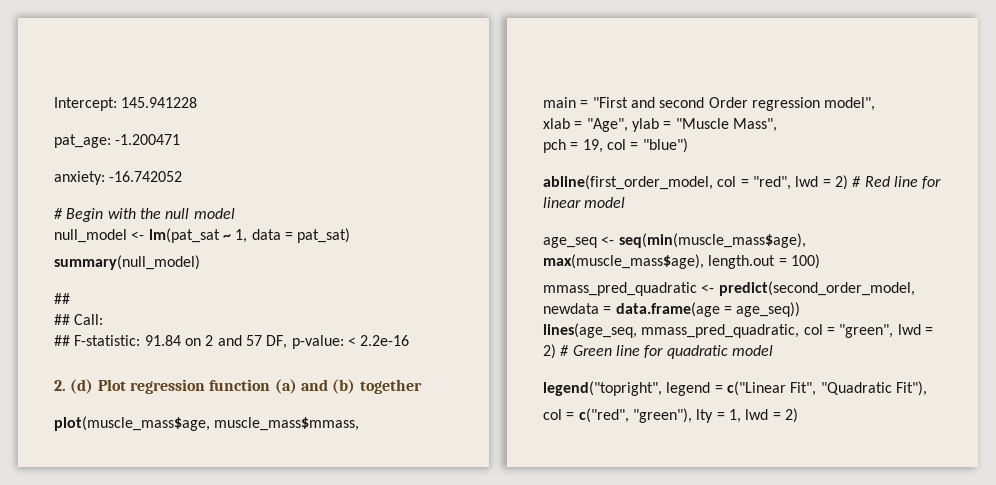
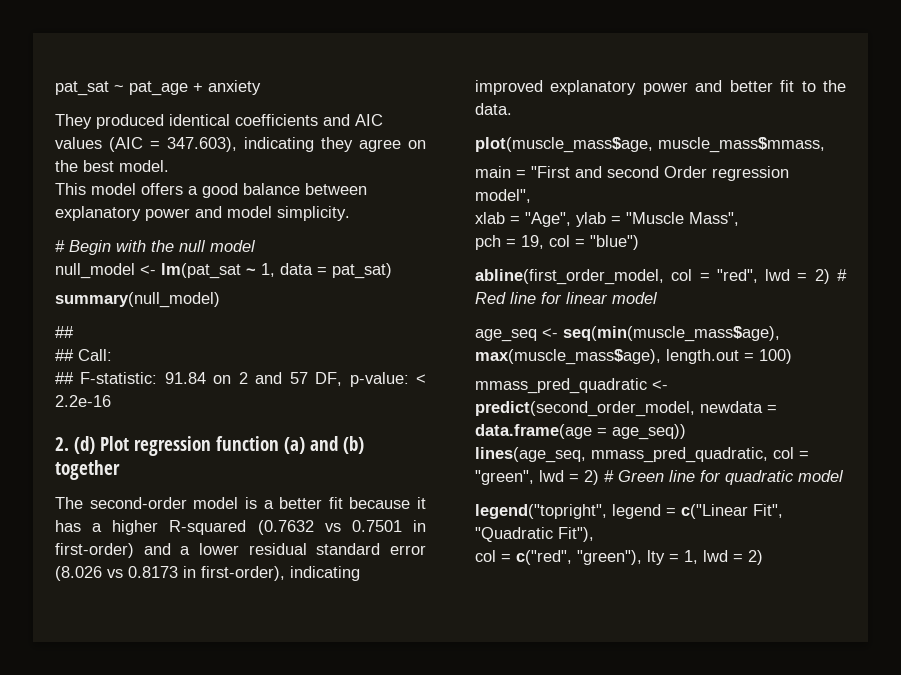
- Intercept: 145.941228
- pat_age: -1.200471
- anxiety: -16.742052
+ pat_sat ~ pat_age + anxiety
+ They produced identical coefficients and AIC values (AIC = 347.603), indicating they agree on the best model.
+ This model offers a good balance between explanatory power and model simplicity.
+ The second-order model is a better fit because it has a higher R-squared (0.7632 vs 0.7501 in first-order) and a lower residual standard error (8.026 vs 0.8173 in first-order), indicating improved explanatory power and better fit to the data.

